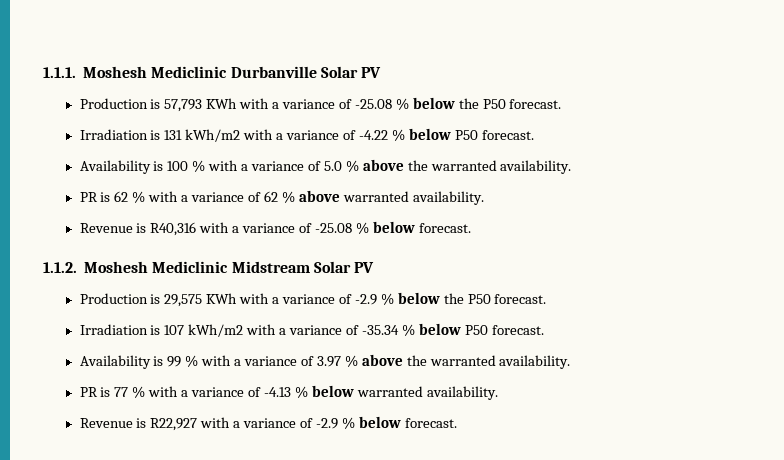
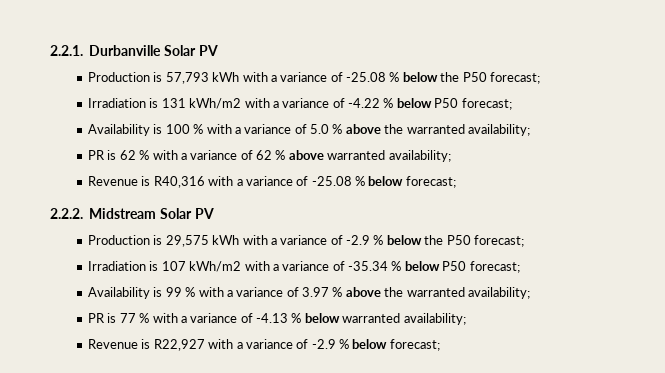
- 1.1.1. Moshesh Mediclinic Durbanville Solar PV
+ 2.2.1. Durbanville Solar PV
- Production is 57,793 KWh with a variance of -25.08 % below the P50 forecast.
+ Production is 57,793 kWh with a variance of -25.08 % below the P50 forecast;
- Irradiation is 131 kWh/m2 with a variance of -4.22 % below P50 forecast.
+ Irradiation is 131 kWh/m2 with a variance of -4.22 % below P50 forecast;
- Availability is 100 % with a variance of 5.0 % above the warranted availability.
+ Availability is 100 % with a variance of 5.0 % above the warranted availability;
- PR is 62 % with a variance of 62 % above warranted availability.
+ PR is 62 % with a variance of 62 % above warranted availability;
- Revenue is R40,316 with a variance of -25.08 % below forecast.
- 1.1.2. Moshesh Mediclinic Midstream Solar PV
+ Revenue is R40,316 with a variance of -25.08 % below forecast;
+ 2.2.2. Midstream Solar PV
- Production is 29,575 KWh with a variance of -2.9 % below the P50 forecast.
+ Production is 29,575 kWh with a variance of -2.9 % below the P50 forecast;
- Irradiation is 107 kWh/m2 with a variance of -35.34 % below P50 forecast.
+ Irradiation is 107 kWh/m2 with a variance of -35.34 % below P50 forecast;
- Availability is 99 % with a variance of 3.97 % above the warranted availability.
+ Availability is 99 % with a variance of 3.97 % above the warranted availability;
- PR is 77 % with a variance of -4.13 % below warranted availability.
+ PR is 77 % with a variance of -4.13 % below warranted availability;
- Revenue is R22,927 with a variance of -2.9 % below forecast.
+ Revenue is R22,927 with a variance of -2.9 % below forecast;

